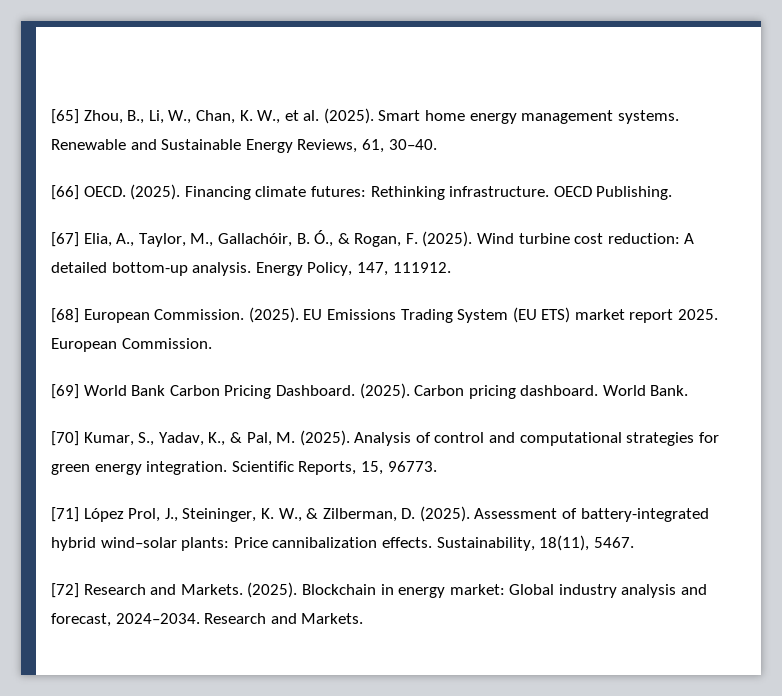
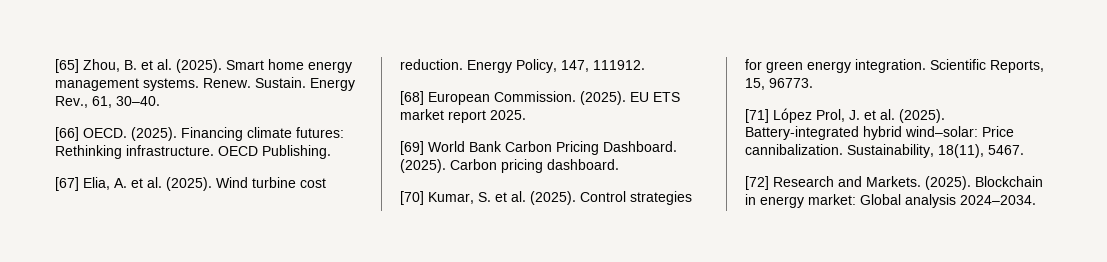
- [65] Zhou, B., Li, W., Chan, K. W., et al. (2025).
+ [65] Zhou, B. et al. (2025).
- Renewable and Sustainable Energy Reviews, 61, 30–40.
+ Renew. Sustain. Energy Rev., 61, 30–40.
- [67] Elia, A., Taylor, M., Gallachóir, B. Ó., & Rogan, F. (2025). Wind turbine cost reduction: A detailed bottom-up analysis.
+ [67] Elia, A. et al. (2025). Wind turbine cost reduction.
- EU Emissions Trading System (EU ETS) market report 2025. European Commission.
+ EU ETS market report 2025.
- World Bank.
- [70] Kumar, S., Yadav, K., & Pal, M. (2025). Analysis of control and computational strategies for green energy integration.
+ [70] Kumar, S. et al. (2025). Control strategies for green energy integration.
- [71] López Prol, J., Steininger, K. W., & Zilberman, D. (2025). Assessment of battery-integrated hybrid wind–solar plants: Price cannibalization effects.
+ [71] López Prol, J. et al. (2025). Battery-integrated hybrid wind–solar: Price cannibalization.
- Blockchain in energy market: Global industry analysis and forecast, 2024–2034. Research and Markets.
+ Blockchain in energy market: Global analysis 2024–2034.

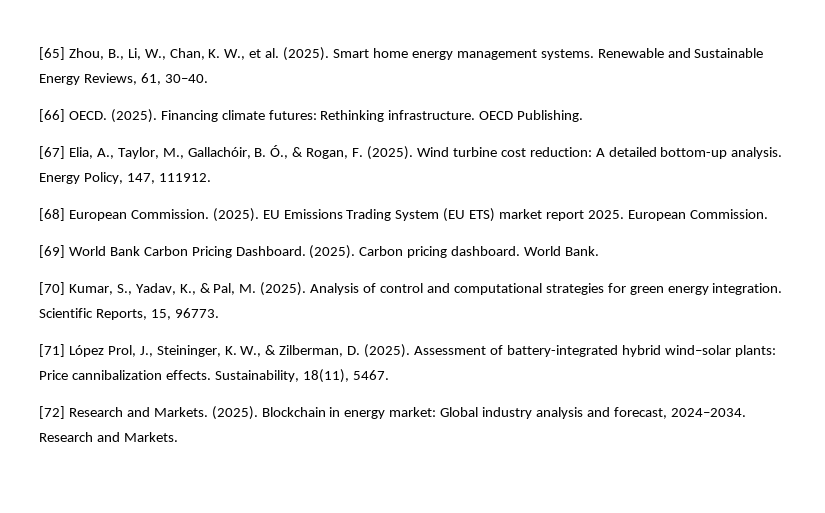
- [65] Zhou, B. et al. (2025).
+ [65] Zhou, B., Li, W., Chan, K. W., et al. (2025).
- Renew. Sustain. Energy Rev., 61, 30–40.
+ Renewable and Sustainable Energy Reviews, 61, 30–40.
- [67] Elia, A. et al. (2025). Wind turbine cost reduction.
+ [67] Elia, A., Taylor, M., Gallachóir, B. Ó., & Rogan, F. (2025). Wind turbine cost reduction: A detailed bottom-up analysis.
- EU ETS market report 2025.
+ EU Emissions Trading System (EU ETS) market report 2025. European Commission.
+ World Bank.
- [70] Kumar, S. et al. (2025). Control strategies for green energy integration.
+ [70] Kumar, S., Yadav, K., & Pal, M. (2025). Analysis of control and computational strategies for green energy integration.
- [71] López Prol, J. et al. (2025). Battery-integrated hybrid wind–solar: Price cannibalization.
+ [71] López Prol, J., Steininger, K. W., & Zilberman, D. (2025). Assessment of battery-integrated hybrid wind–solar plants: Price cannibalization effects.
- Blockchain in energy market: Global analysis 2024–2034.
+ Blockchain in energy market: Global industry analysis and forecast, 2024–2034. Research and Markets.

